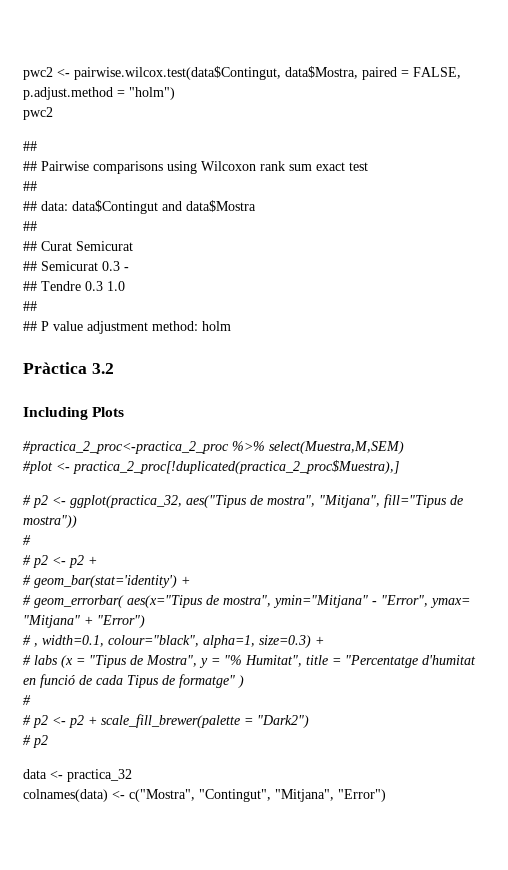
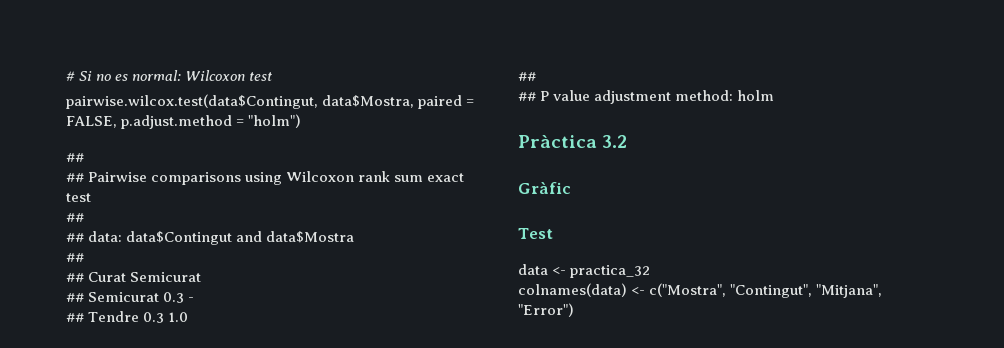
- pwc2 <- pairwise.wilcox.test(data$Contingut, data$Mostra, paired = FALSE, p.adjust.method = "holm")
- pwc2
+ # Si no es normal: Wilcoxon test
+ pairwise.wilcox.test(data$Contingut, data$Mostra, paired = FALSE, p.adjust.method = "holm")
- Including Plots
- #practica_2_proc<-practica_2_proc %>% select(Muestra,M,SEM)
- #plot <- practica_2_proc[!duplicated(practica_2_proc$Muestra),]
- # p2 <- ggplot(practica_32, aes("Tipus de mostra", "Mitjana", fill="Tipus de mostra"))
- #
- # p2 <- p2 +
- # geom_bar(stat='identity') +
- # geom_errorbar( aes(x="Tipus de mostra", ymin="Mitjana" - "Error", ymax= "Mitjana" + "Error")
- # , width=0.1, colour="black", alpha=1, size=0.3) +
- # labs (x = "Tipus de Mostra", y = "% Humitat", title = "Percentatge d'humitat en funció de cada Tipus de formatge" )
- #
- # p2 <- p2 + scale_fill_brewer(palette = "Dark2")
- # p2
+ Gràfic
+ Test

